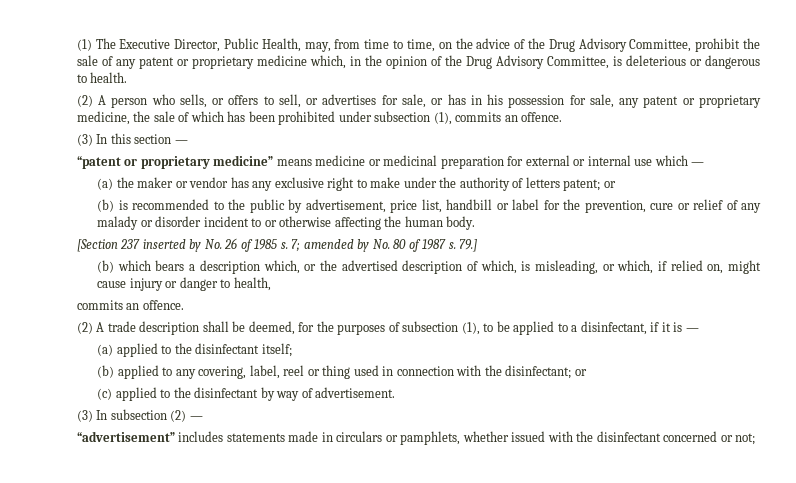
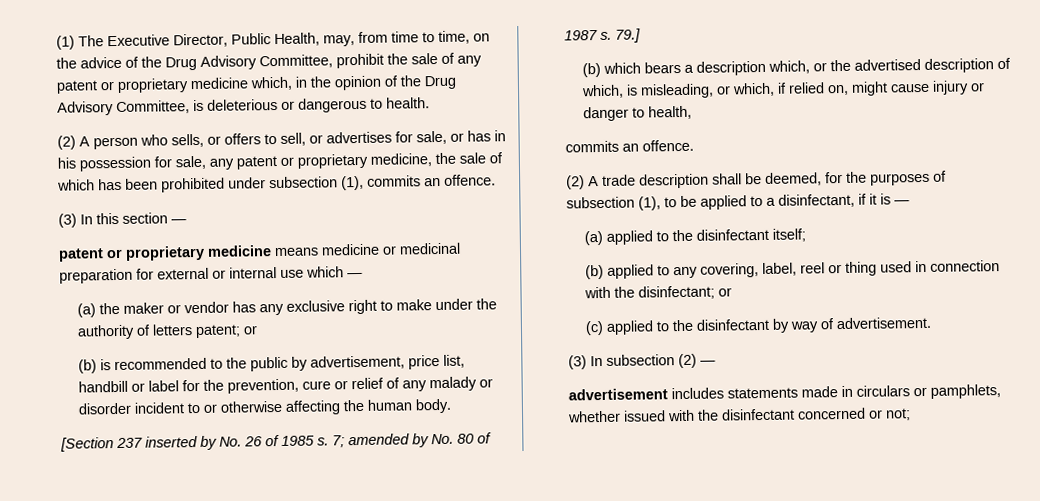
- “patent or proprietary medicine” means medicine or medicinal preparation for external or internal use which —
+ patent or proprietary medicine means medicine or medicinal preparation for external or internal use which —
- “advertisement” includes statements made in circulars or pamphlets, whether issued with the disinfectant concerned or not;
+ advertisement includes statements made in circulars or pamphlets, whether issued with the disinfectant concerned or not;

